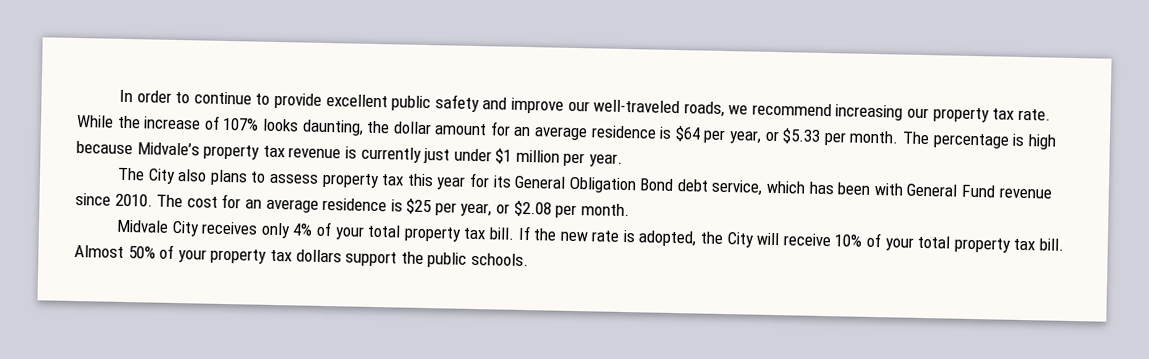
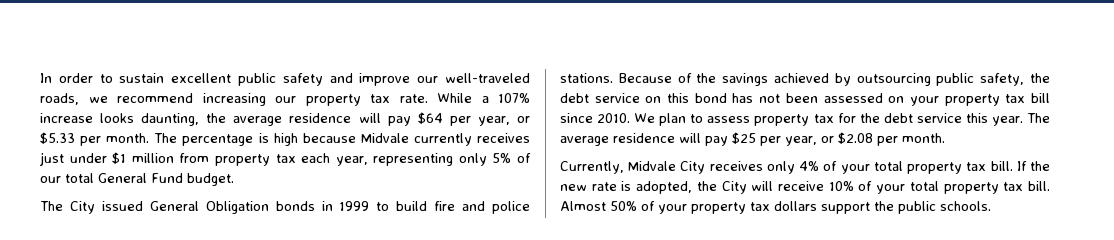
- In order to continue to provide excellent public safety and improve our well-traveled roads, we recommend increasing our property tax rate.
+ In order to sustain excellent public safety and improve our well-traveled roads, we recommend increasing our property tax rate.
- While the increase of 107% looks daunting, the dollar amount for an average residence is $64 per year, or $5.33 per month.
+ While a 107% increase looks daunting, the average residence will pay $64 per year, or $5.33 per month.
- The percentage is high because Midvale’s property tax revenue is currently just under $1 million per year.
- The City also plans to assess property tax this year for its General Obligation Bond debt service, which has been with General Fund revenue since 2010. The cost for an average residence is $25 per year, or $2.08 per month.
+ The percentage is high because Midvale currently receives just under $1 million from property tax each year, representing only 5% of our total General Fund budget.
+ The City issued General Obligation bonds in 1999 to build fire and police stations. Because of the savings achieved by outsourcing public safety, the debt service on this bond has not been assessed on your property tax bill since 2010. We plan to assess property tax for the debt service this year. The average residence will pay $25 per year, or $2.08 per month.
- Midvale City receives only 4% of your total property tax bill.
+ Currently, Midvale City receives only 4% of your total property tax bill.

